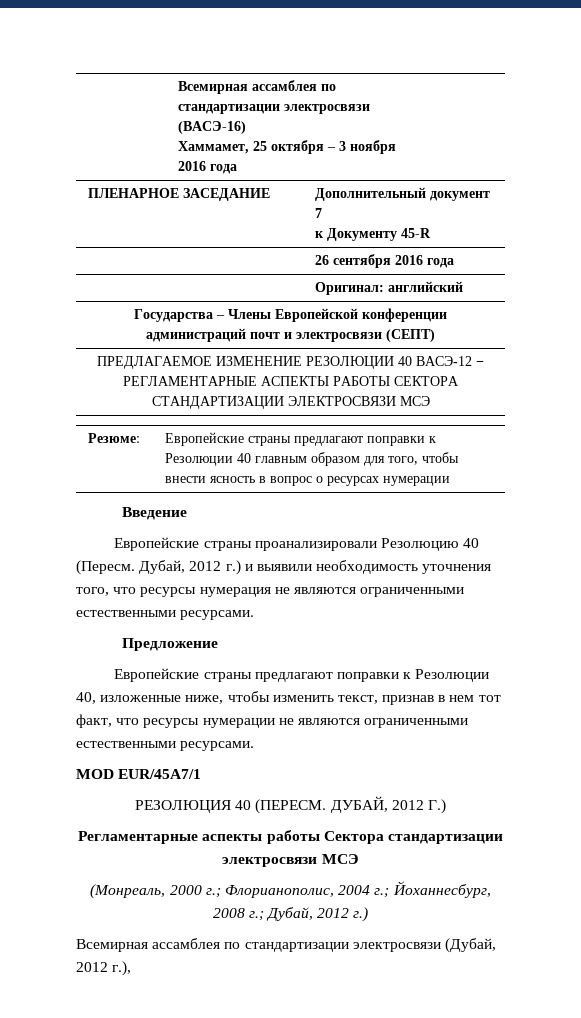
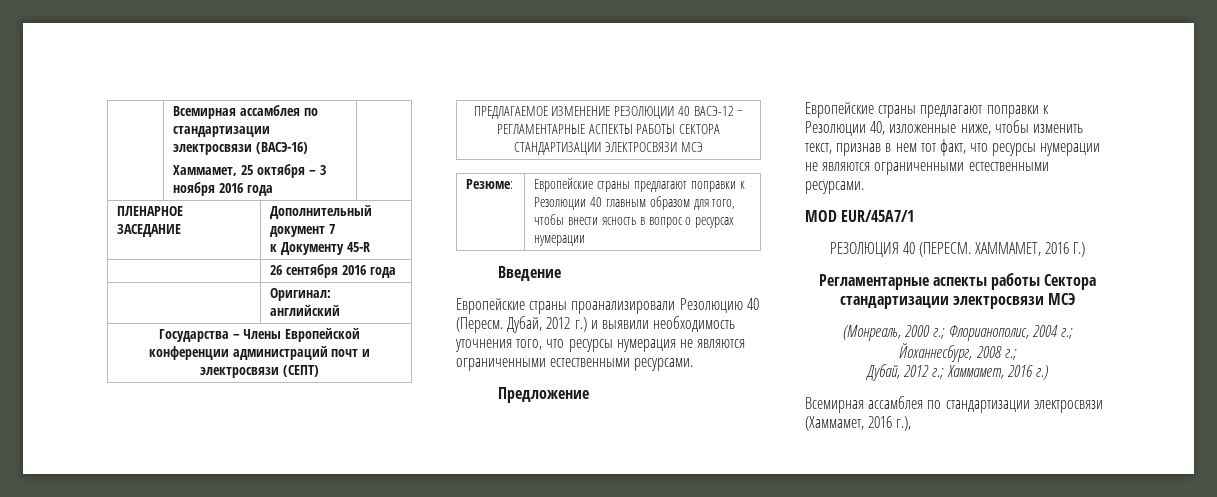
- ДУБАЙ, 2012 Г.)
+ ХАММАМЕТ, 2016 Г.)
- (Монреаль, 2000 г.; Флорианополис, 2004 г.; Йоханнесбург, 2008 г.; Дубай, 2012 г.)
+ (Монреаль, 2000 г.; Флорианополис, 2004 г.; Йоханнесбург, 2008 г.;
+ Дубай, 2012 г.; Хаммамет, 2016 г.)
- Всемирная ассамблея по стандартизации электросвязи (Дубай, 2012 г.),
+ Всемирная ассамблея по стандартизации электросвязи (Хаммамет, 2016 г.),

